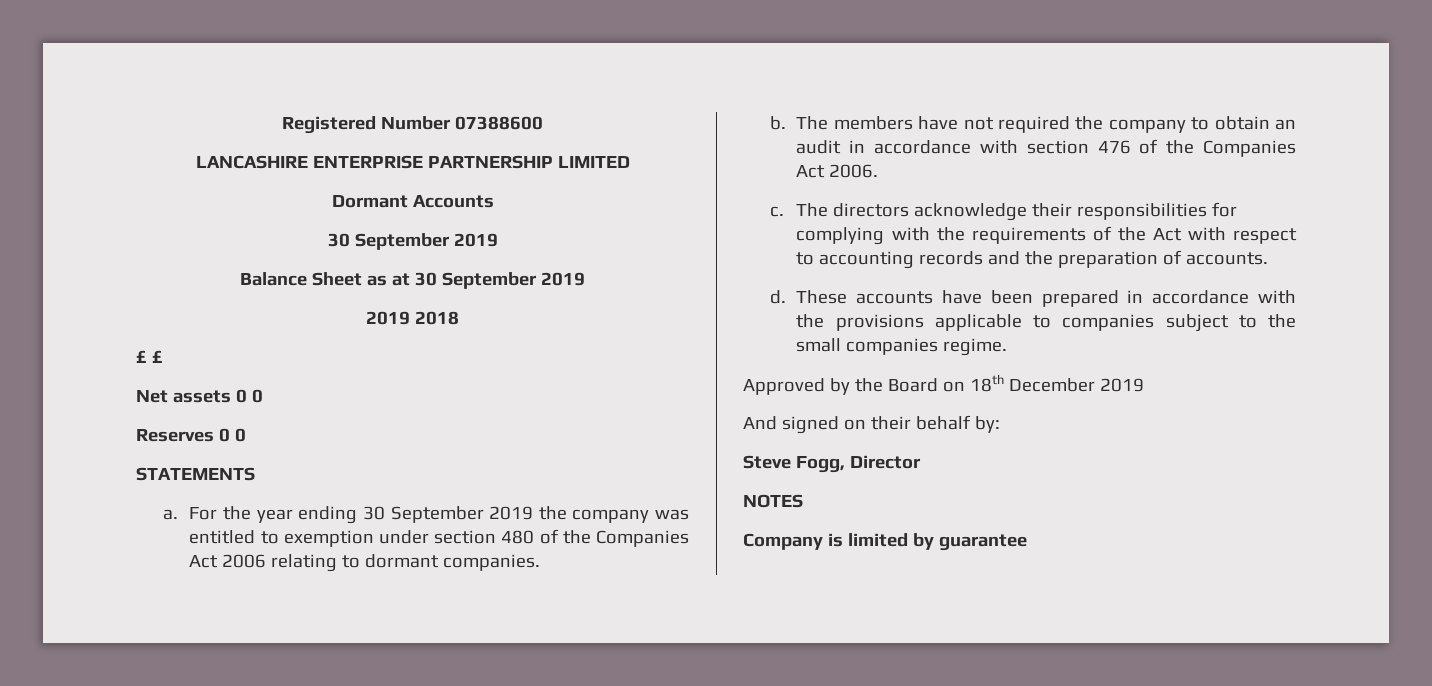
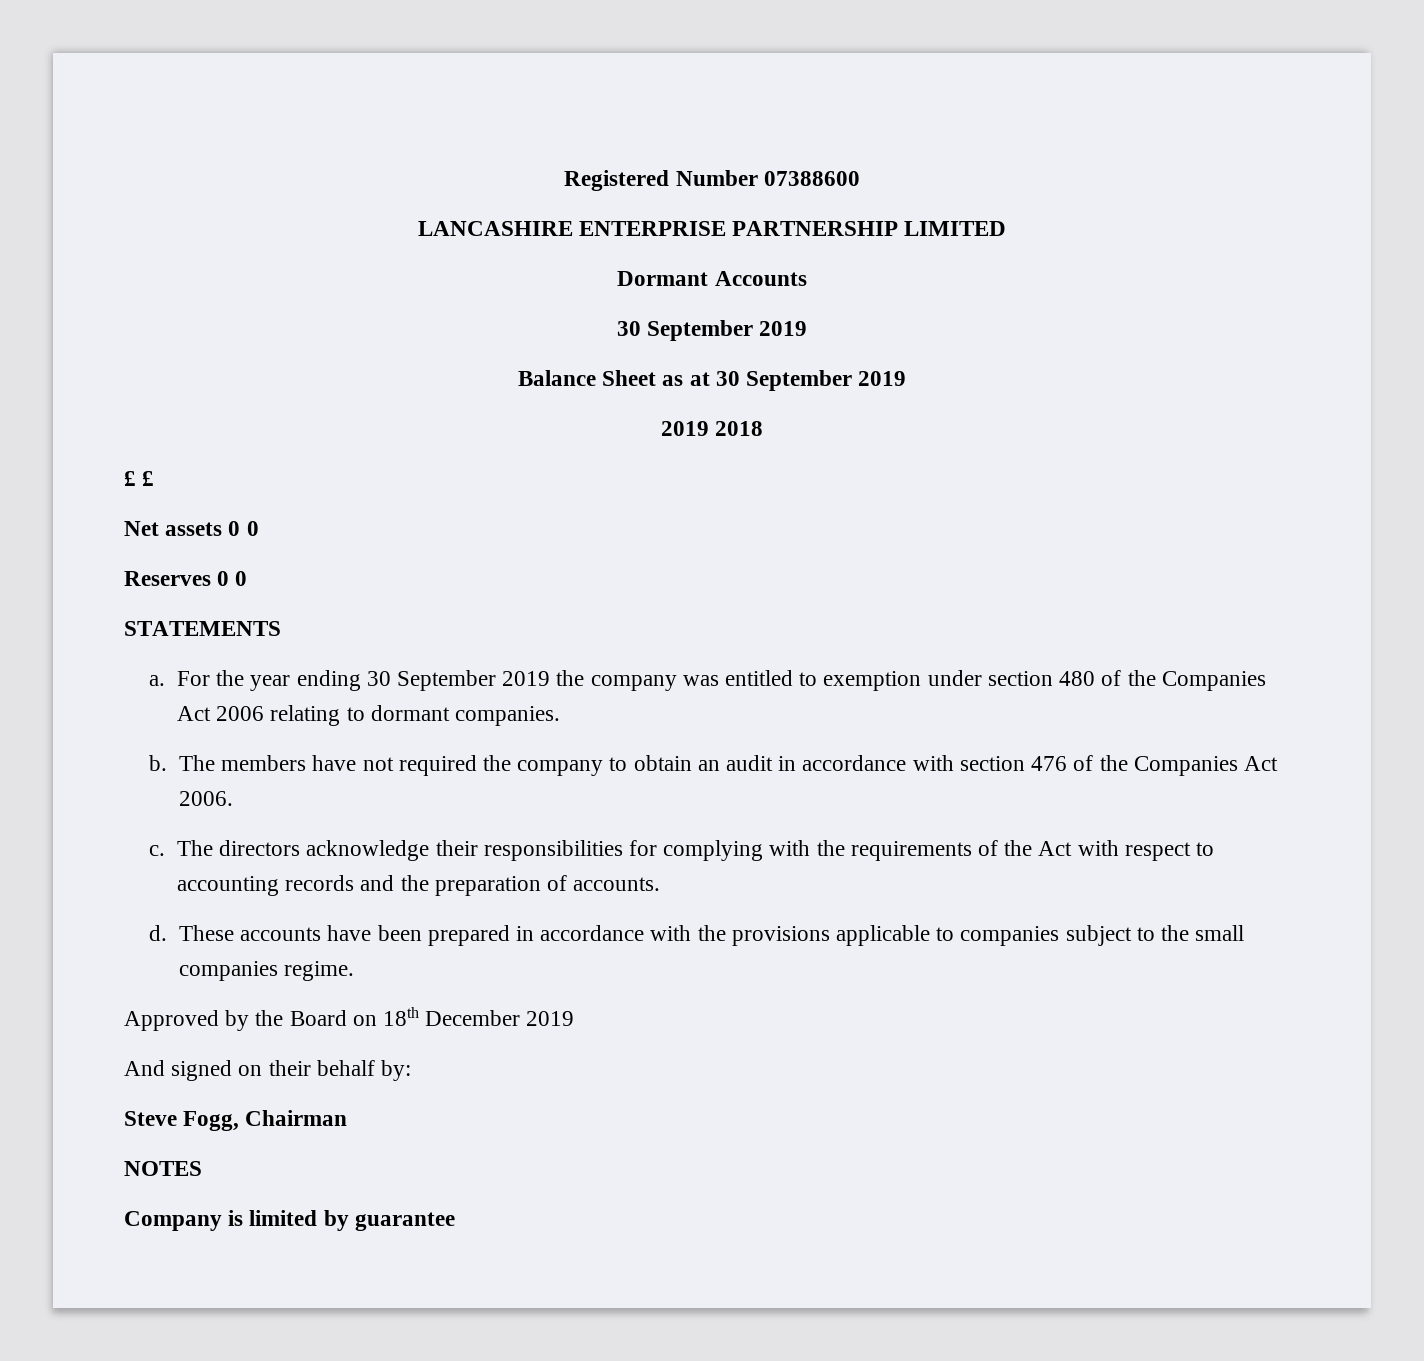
- Steve Fogg, Director
+ Steve Fogg, Chairman

